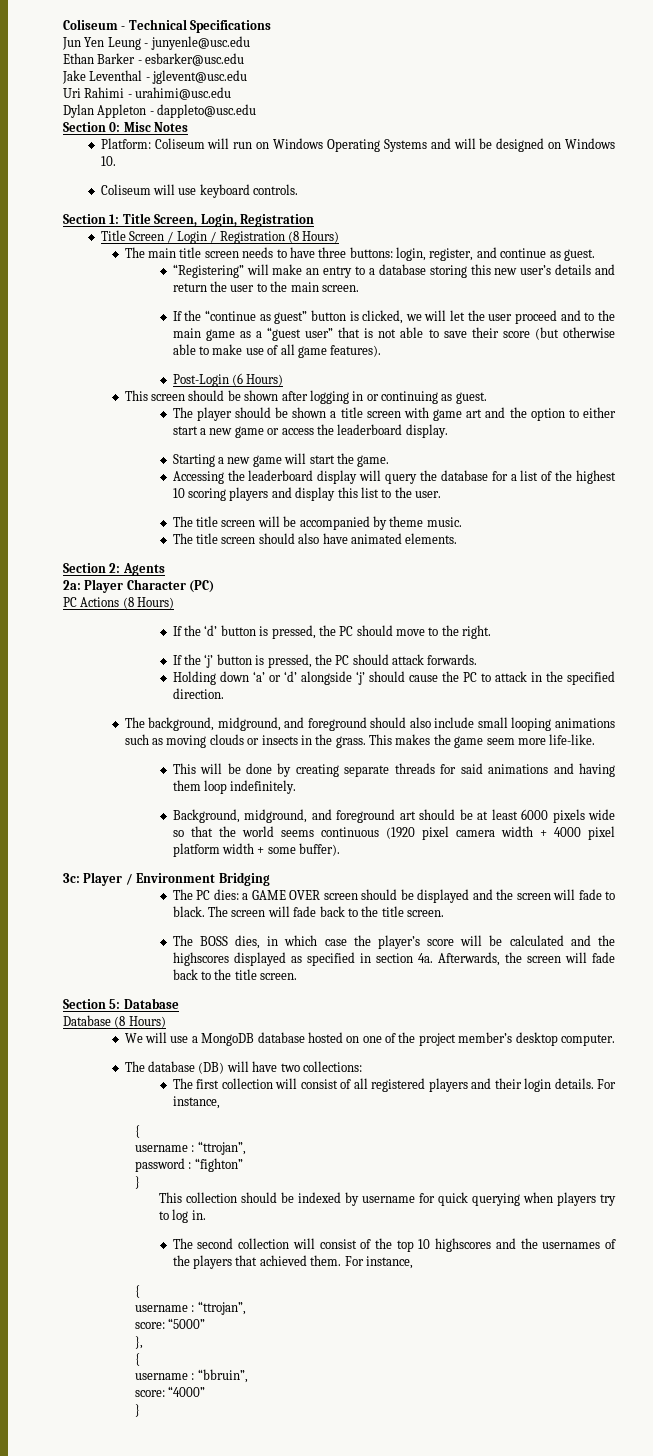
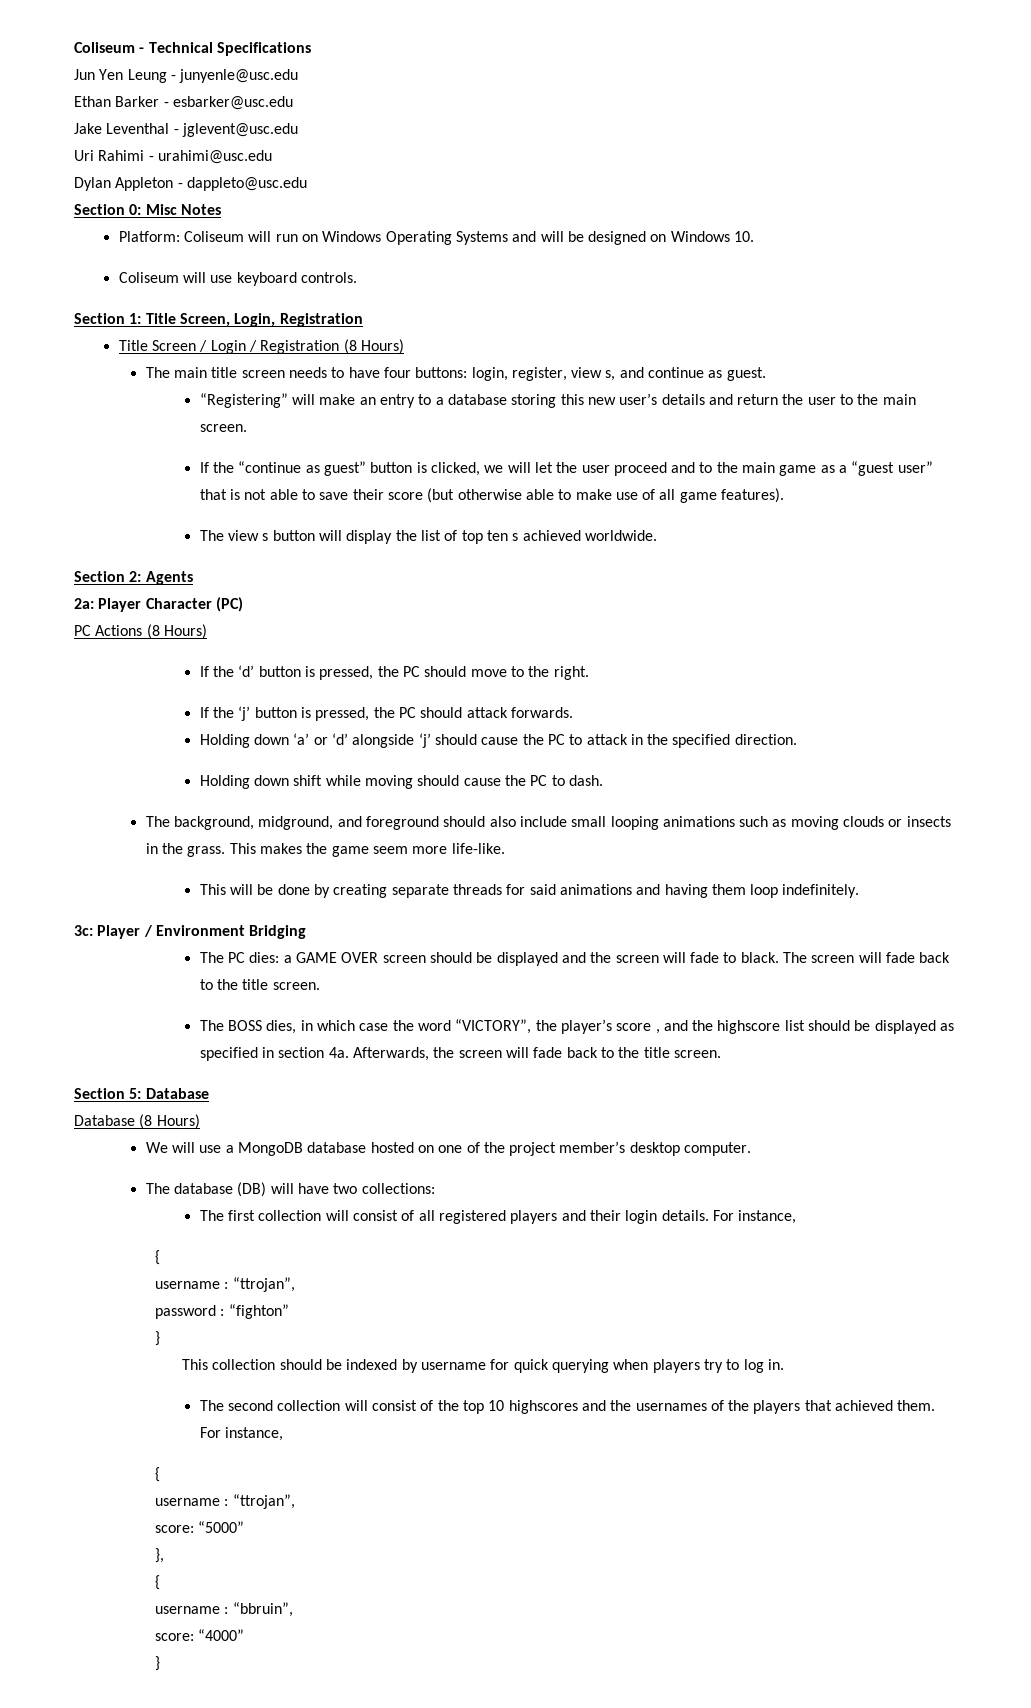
- The main title screen needs to have three buttons: login, register, and continue as guest.
+ The main title screen needs to have four buttons: login, register, view s, and continue as guest.
- Post-Login (6 Hours)
- This screen should be shown after logging in or continuing as guest.
- The player should be shown a title screen with game art and the option to either start a new game or access the leaderboard display.
- Starting a new game will start the game.
- Accessing the leaderboard display will query the database for a list of the highest 10 scoring players and display this list to the user.
- The title screen will be accompanied by theme music.
- The title screen should also have animated elements.
+ The view s button will display the list of top ten s achieved worldwide.
+ Holding down shift while moving should cause the PC to dash.
- Background, midground, and foreground art should be at least 6000 pixels wide so that the world seems continuous (1920 pixel camera width + 4000 pixel platform width + some buffer).
- The BOSS dies, in which case the player’s score will be calculated and the highscores displayed as specified in section 4a.
+ The BOSS dies, in which case the word “VICTORY”, the player’s score , and the highscore list should be displayed as specified in section 4a.

